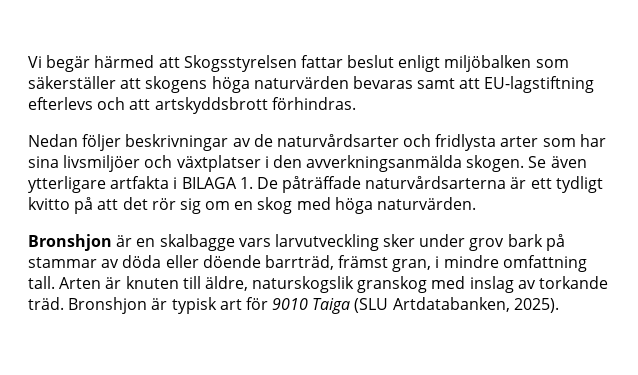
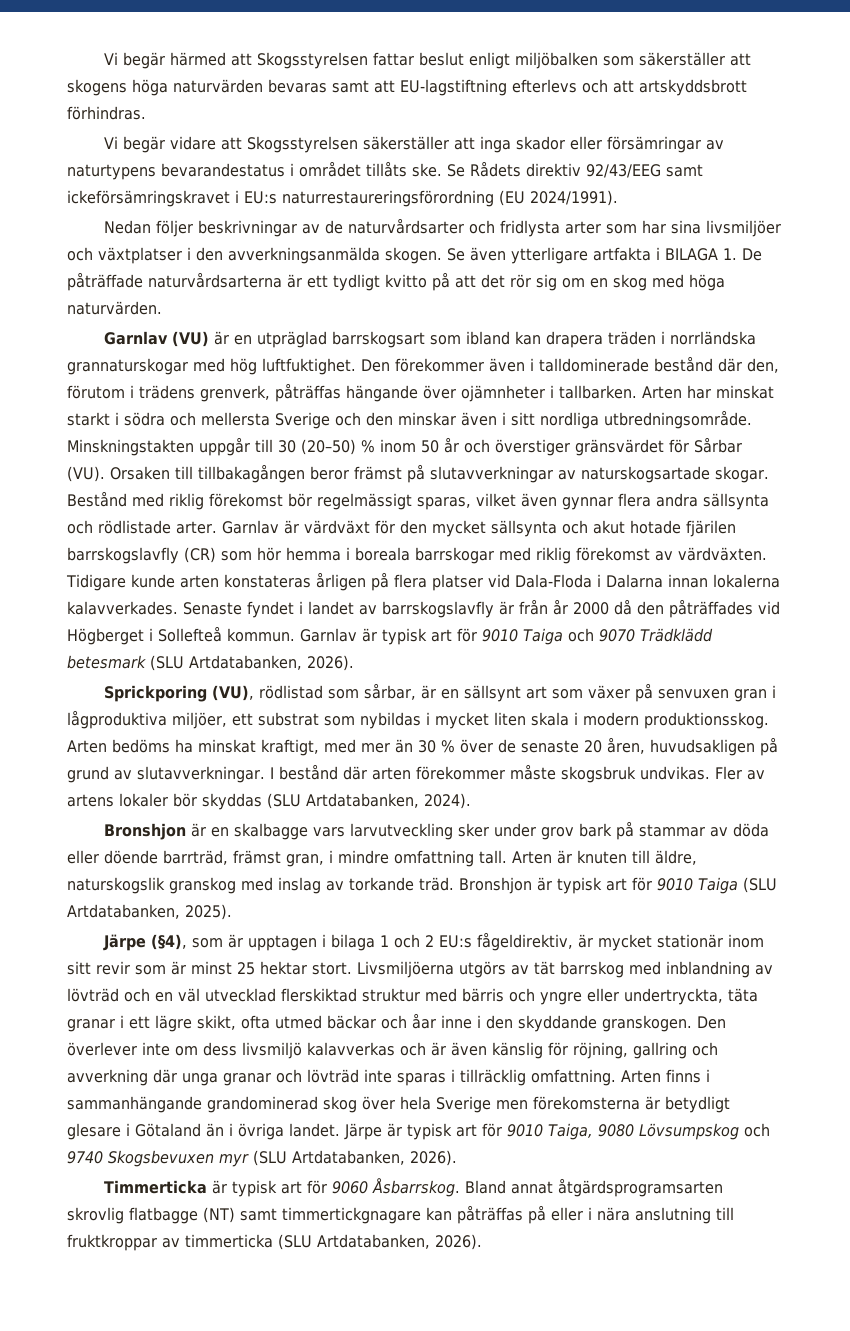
+ Vi begär vidare att Skogsstyrelsen säkerställer att inga skador eller försämringar av naturtypens bevarandestatus i området tillåts ske. Se Rådets direktiv 92/43/EEG samt ickeförsämringskravet i EU:s naturrestaureringsförordning (EU 2024/1991).
+ Garnlav (VU) är en utpräglad barrskogsart som ibland kan drapera träden i norrländska grannaturskogar med hög luftfuktighet. Den förekommer även i talldominerade bestånd där den, förutom i trädens grenverk, påträffas hängande över ojämnheter i tallbarken. Arten har minskat starkt i södra och mellersta Sverige och den minskar även i sitt nordliga utbredningsområde. Minskningstakten uppgår till 30 (20–50) % inom 50 år och överstiger gränsvärdet för Sårbar (VU). Orsaken till tillbakagången beror främst på slutavverkningar av naturskogsartade skogar. Bestånd med riklig förekomst bör regelmässigt sparas, vilket även gynnar flera andra sällsynta och rödlistade arter. Garnlav är värdväxt för den mycket sällsynta och akut hotade fjärilen barrskogslavfly (CR) som hör hemma i boreala barrskogar med riklig förekomst av värdväxten. Tidigare kunde arten konstateras årligen på flera platser vid Dala-Floda i Dalarna innan lokalerna kalavverkades. Senaste fyndet i landet av barrskogslavfly är från år 2000 då den påträffades vid Högberget i Sollefteå kommun. Garnlav är typisk art för 9010 Taiga och 9070 Trädklädd betesmark (SLU Artdatabanken, 2026).
+ Sprickporing (VU), rödlistad som sårbar, är en sällsynt art som växer på senvuxen gran i lågproduktiva miljöer, ett substrat som nybildas i mycket liten skala i modern produktionsskog. Arten bedöms ha minskat kraftigt, med mer än 30 % över de senaste 20 åren, huvudsakligen på grund av slutavverkningar. I bestånd där arten förekommer måste skogsbruk undvikas. Fler av artens lokaler bör skyddas (SLU Artdatabanken, 2024).
+ Järpe (§4), som är upptagen i bilaga 1 och 2 EU:s fågeldirektiv, är mycket stationär inom sitt revir som är minst 25 hektar stort. Livsmiljöerna utgörs av tät barrskog med inblandning av lövträd och en väl utvecklad flerskiktad struktur med bärris och yngre eller undertryckta, täta granar i ett lägre skikt, ofta utmed bäckar och åar inne i den skyddande granskogen. Den överlever inte om dess livsmiljö kalavverkas och är även känslig för röjning, gallring och avverkning där unga granar och lövträd inte sparas i tillräcklig omfattning. Arten finns i sammanhängande grandominerad skog över hela Sverige men förekomsterna är betydligt glesare i Götaland än i övriga landet. Järpe är typisk art för 9010 Taiga, 9080 Lövsumpskog och 9740 Skogsbevuxen myr (SLU Artdatabanken, 2026).
+ Timmerticka är typisk art för 9060 Åsbarrskog. Bland annat åtgärdsprogramsarten skrovlig flatbagge (NT) samt timmertickgnagare kan påträffas på eller i nära anslutning till fruktkroppar av timmerticka (SLU Artdatabanken, 2026).

